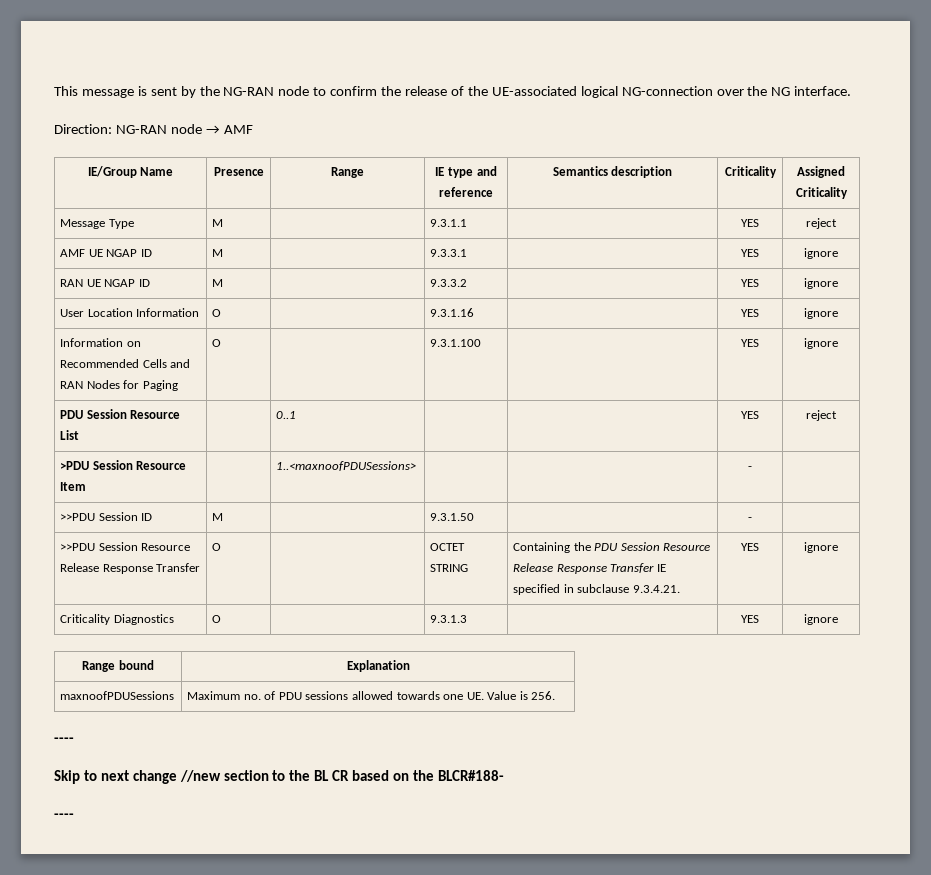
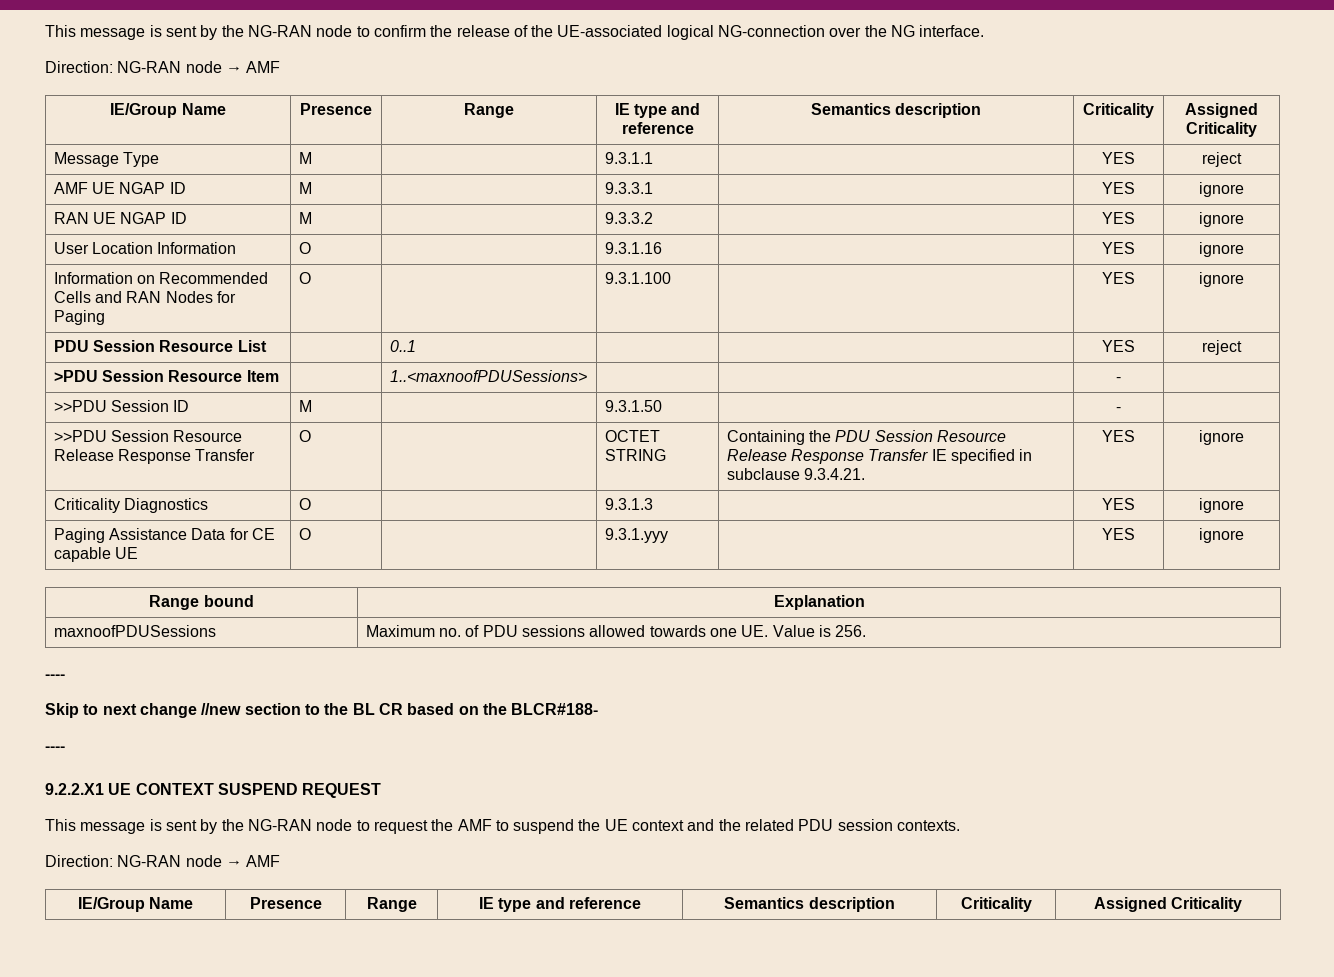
+ Paging Assistance Data for CE capable UE | O | | 9.3.1.yyy | | YES | ignore
+ 9.2.2.X1 UE CONTEXT SUSPEND REQUEST
+ This message is sent by the NG-RAN node to request the AMF to suspend the UE context and the related PDU session contexts.
+ Direction: NG-RAN node → AMF
+ IE/Group Name | Presence | Range | IE type and reference | Semantics description | Criticality | Assigned Criticality

